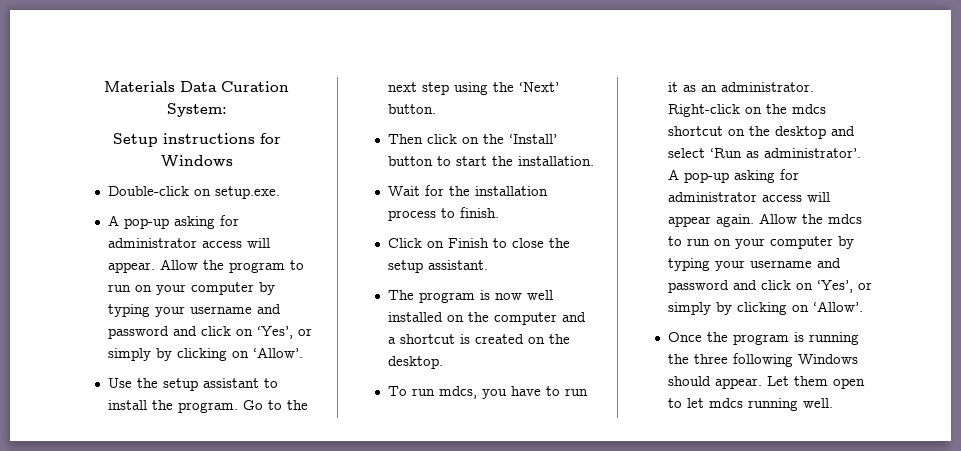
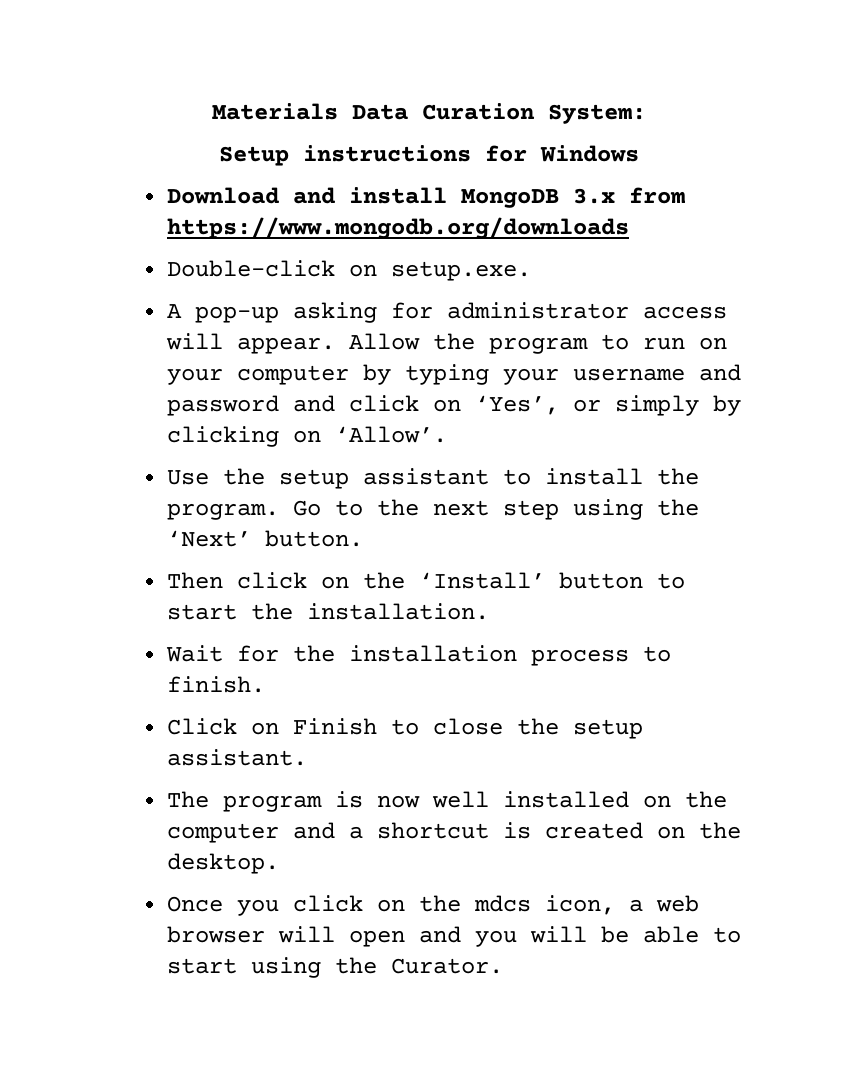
+ Download and install MongoDB 3.x from https://www.mongodb.org/downloads
- To run mdcs, you have to run it as an administrator. Right-click on the mdcs shortcut on the desktop and select ‘Run as administrator’. A pop-up asking for administrator access will appear again. Allow the mdcs to run on your computer by typing your username and password and click on ‘Yes’, or simply by clicking on ‘Allow’.
- Once the program is running the three following Windows should appear. Let them open to let mdcs running well.
+ Once you click on the mdcs icon, a web browser will open and you will be able to start using the Curator.

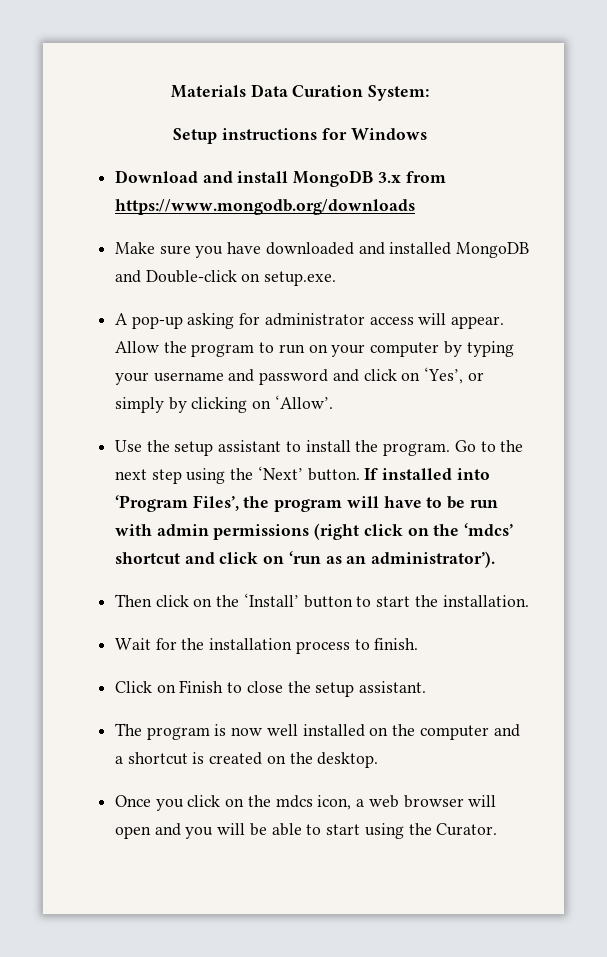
- Double-click on setup.exe.
+ Make sure you have downloaded and installed MongoDB and Double-click on setup.exe.
+ If installed into ‘Program Files’, the program will have to be run with admin permissions (right click on the ‘mdcs’ shortcut and click on ‘run as an administrator’).

